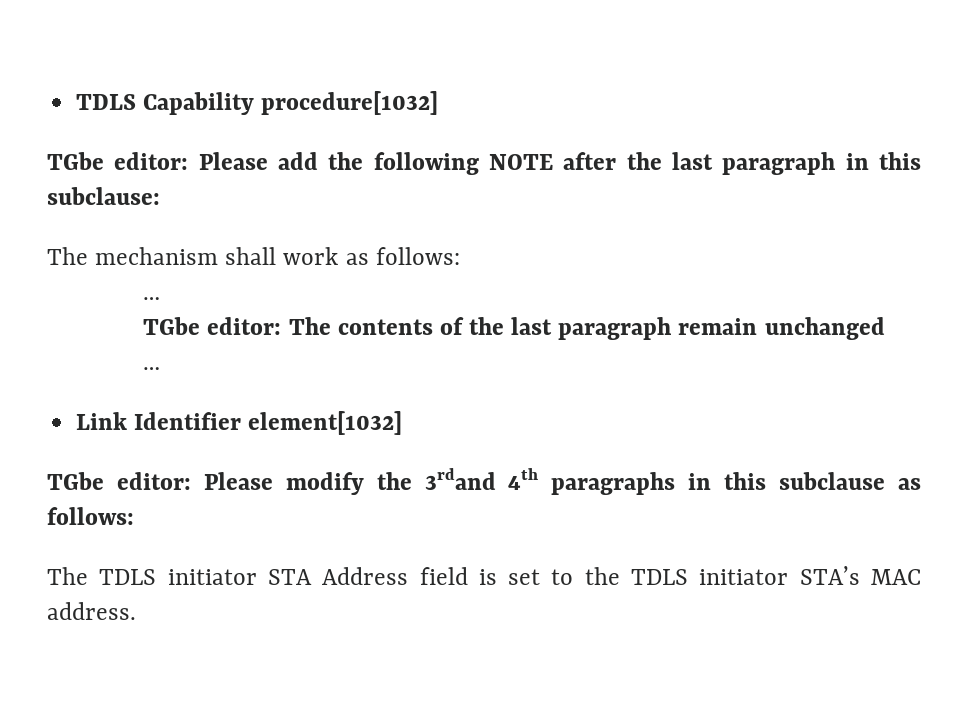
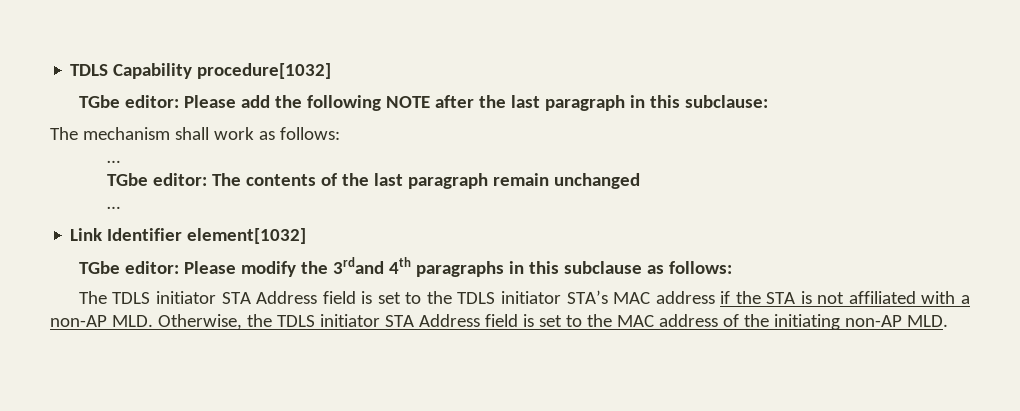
- The TDLS initiator STA Address field is set to the TDLS initiator STA’s MAC address.
+ The TDLS initiator STA Address field is set to the TDLS initiator STA’s MAC address if the STA is not affiliated with a non-AP MLD. Otherwise, the TDLS initiator STA Address field is set to the MAC address of the initiating non-AP MLD.

